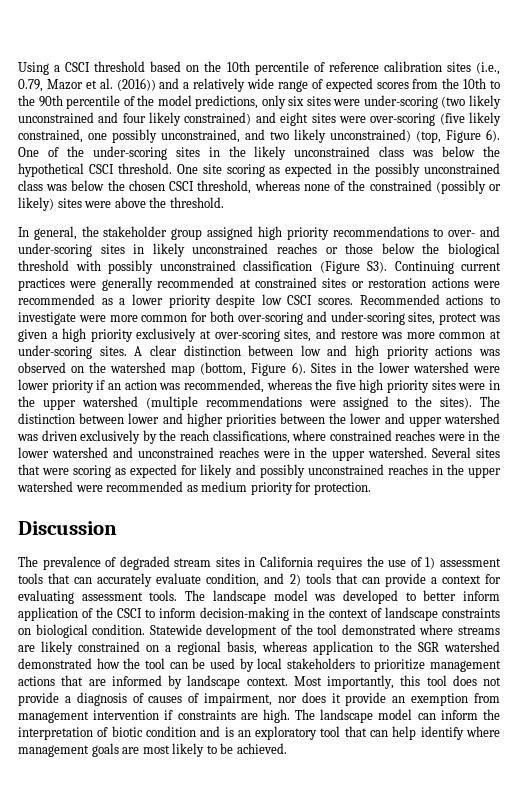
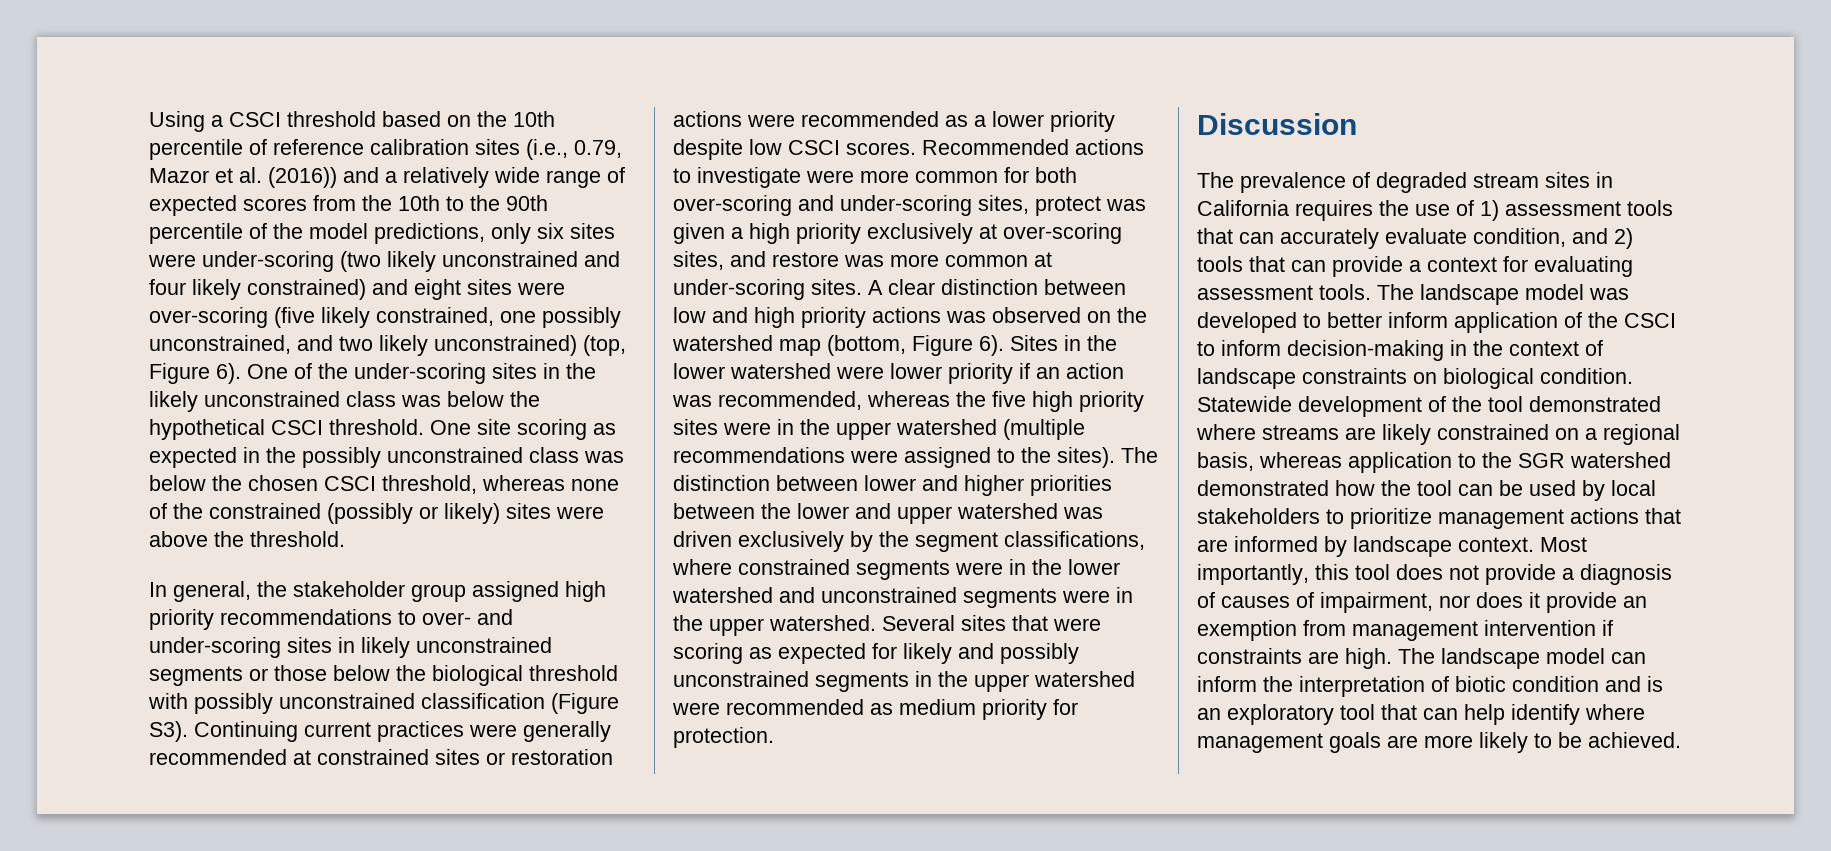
- In general, the stakeholder group assigned high priority recommendations to over- and under-scoring sites in likely unconstrained reaches or those below the biological threshold with possibly unconstrained classification (Figure S3). Continuing current practices were generally recommended at constrained sites or restoration actions were recommended as a lower priority despite low CSCI scores.
+ In general, the stakeholder group assigned high priority recommendations to over- and under-scoring sites in likely unconstrained segments or those below the biological threshold with possibly unconstrained classification (Figure S3). Continuing current practices were generally recommended at constrained sites or restoration actions were recommended as a lower priority despite low CSCI scores.
- The distinction between lower and higher priorities between the lower and upper watershed was driven exclusively by the reach classifications, where constrained reaches were in the lower watershed and unconstrained reaches were in the upper watershed.
+ The distinction between lower and higher priorities between the lower and upper watershed was driven exclusively by the segment classifications, where constrained segments were in the lower watershed and unconstrained segments were in the upper watershed.
- Several sites that were scoring as expected for likely and possibly unconstrained reaches in the upper watershed were recommended as medium priority for protection.
+ Several sites that were scoring as expected for likely and possibly unconstrained segments in the upper watershed were recommended as medium priority for protection.
- The landscape model can inform the interpretation of biotic condition and is an exploratory tool that can help identify where management goals are most likely to be achieved.
+ The landscape model can inform the interpretation of biotic condition and is an exploratory tool that can help identify where management goals are more likely to be achieved.

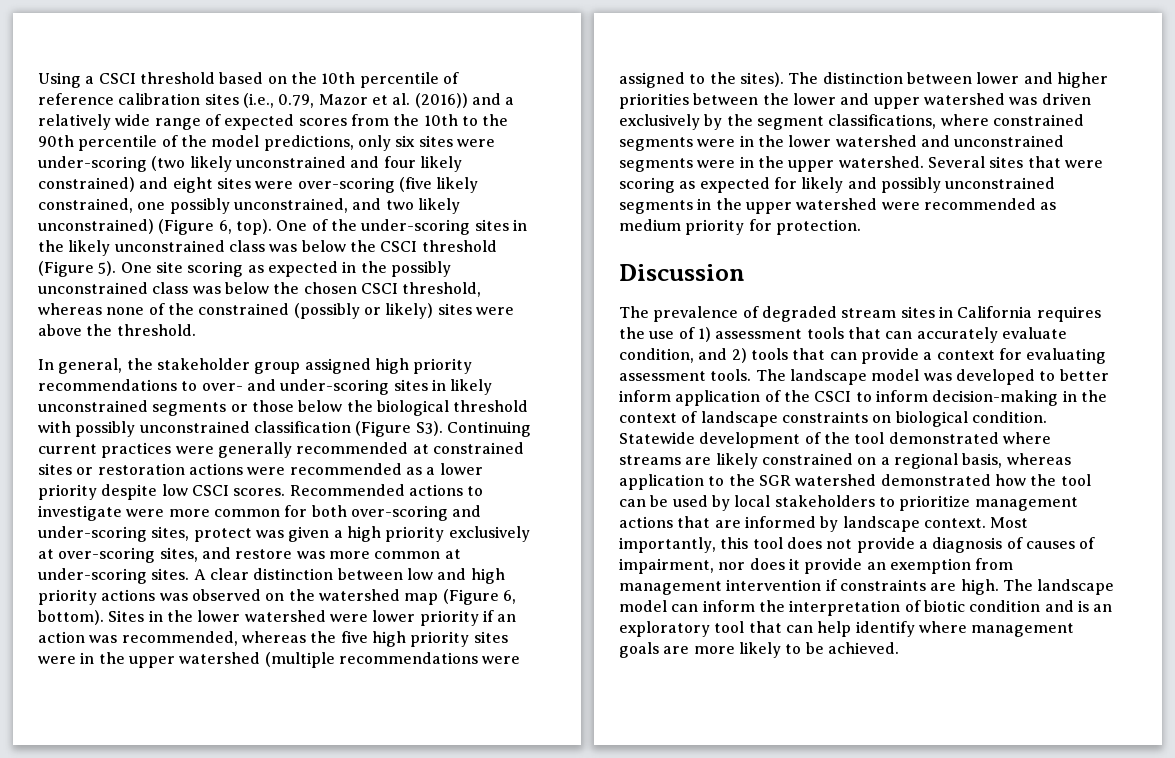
- Using a CSCI threshold based on the 10th percentile of reference calibration sites (i.e., 0.79, Mazor et al. (2016)) and a relatively wide range of expected scores from the 10th to the 90th percentile of the model predictions, only six sites were under-scoring (two likely unconstrained and four likely constrained) and eight sites were over-scoring (five likely constrained, one possibly unconstrained, and two likely unconstrained) (top, Figure 6).
+ Using a CSCI threshold based on the 10th percentile of reference calibration sites (i.e., 0.79, Mazor et al. (2016)) and a relatively wide range of expected scores from the 10th to the 90th percentile of the model predictions, only six sites were under-scoring (two likely unconstrained and four likely constrained) and eight sites were over-scoring (five likely constrained, one possibly unconstrained, and two likely unconstrained) (Figure 6, top).
- One of the under-scoring sites in the likely unconstrained class was below the hypothetical CSCI threshold.
+ One of the under-scoring sites in the likely unconstrained class was below the CSCI threshold (Figure 5).
- A clear distinction between low and high priority actions was observed on the watershed map (bottom, Figure 6).
+ A clear distinction between low and high priority actions was observed on the watershed map (Figure 6, bottom).

